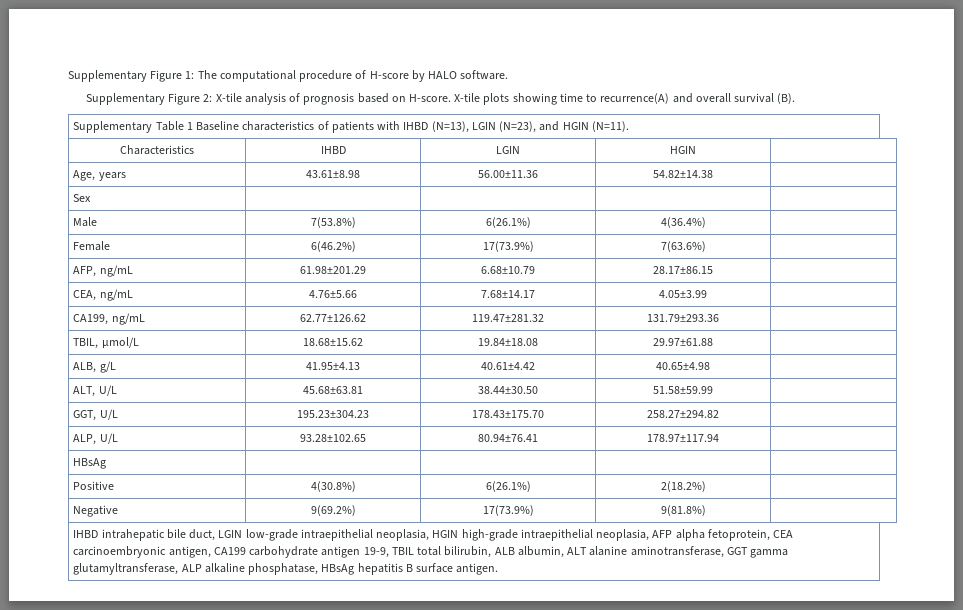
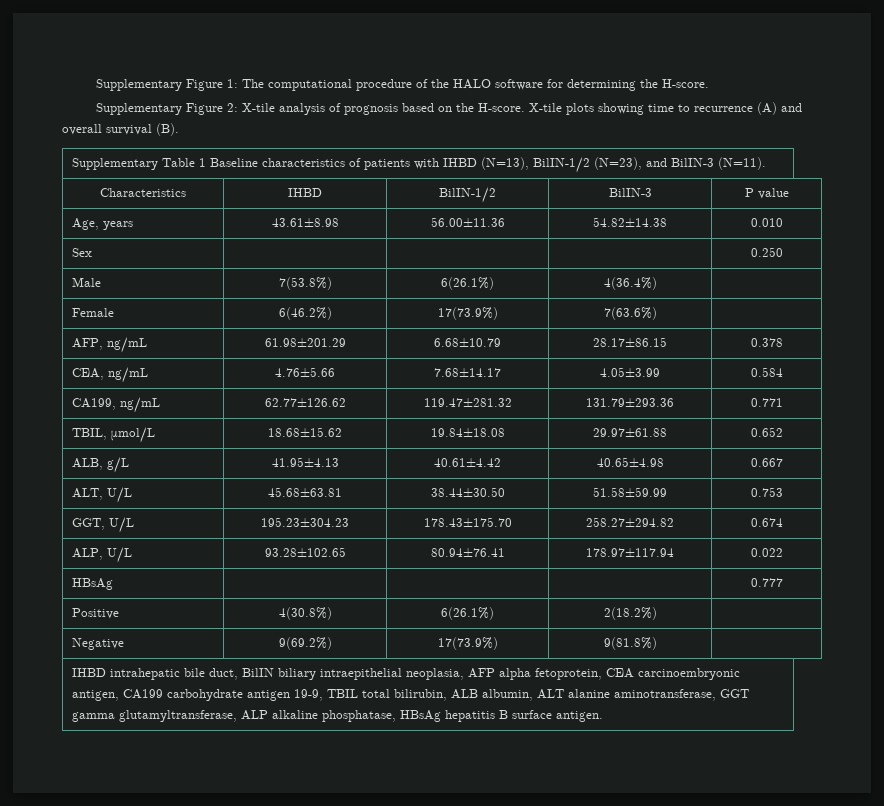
- Supplementary Figure 1: The computational procedure of H-score by HALO software.
+ Supplementary Figure 1: The computational procedure of the HALO software for determining the H-score.
- Supplementary Figure 2: X-tile analysis of prognosis based on H-score.
+ Supplementary Figure 2: X-tile analysis of prognosis based on the H-score.
- X-tile plots showing time to recurrence(A) and overall survival (B).
+ X-tile plots showing time to recurrence (A) and overall survival (B).
- Supplementary Table 1 Baseline characteristics of patients with IHBD (N=13), LGIN (N=23), and HGIN (N=11).
+ Supplementary Table 1 Baseline characteristics of patients with IHBD (N=13), BilIN-1/2 (N=23), and BilIN-3 (N=11).
- Characteristics | IHBD | LGIN | HGIN |
+ Characteristics | IHBD | BilIN-1/2 | BilIN-3 | P value
- Age, years | 43.61±8.98 | 56.00±11.36 | 54.82±14.38 |
+ Age, years | 43.61±8.98 | 56.00±11.36 | 54.82±14.38 | 0.010
- Sex | | | |
+ Sex | | | | 0.250
- AFP, ng/mL | 61.98±201.29 | 6.68±10.79 | 28.17±86.15 |
+ AFP, ng/mL | 61.98±201.29 | 6.68±10.79 | 28.17±86.15 | 0.378
- CEA, ng/mL | 4.76±5.66 | 7.68±14.17 | 4.05±3.99 |
+ CEA, ng/mL | 4.76±5.66 | 7.68±14.17 | 4.05±3.99 | 0.584
- CA199, ng/mL | 62.77±126.62 | 119.47±281.32 | 131.79±293.36 |
+ CA199, ng/mL | 62.77±126.62 | 119.47±281.32 | 131.79±293.36 | 0.771
- TBIL, μmol/L | 18.68±15.62 | 19.84±18.08 | 29.97±61.88 |
+ TBIL, μmol/L | 18.68±15.62 | 19.84±18.08 | 29.97±61.88 | 0.652
- ALB, g/L | 41.95±4.13 | 40.61±4.42 | 40.65±4.98 |
+ ALB, g/L | 41.95±4.13 | 40.61±4.42 | 40.65±4.98 | 0.667
- ALT, U/L | 45.68±63.81 | 38.44±30.50 | 51.58±59.99 |
+ ALT, U/L | 45.68±63.81 | 38.44±30.50 | 51.58±59.99 | 0.753
- GGT, U/L | 195.23±304.23 | 178.43±175.70 | 258.27±294.82 |
+ GGT, U/L | 195.23±304.23 | 178.43±175.70 | 258.27±294.82 | 0.674
- ALP, U/L | 93.28±102.65 | 80.94±76.41 | 178.97±117.94 |
+ ALP, U/L | 93.28±102.65 | 80.94±76.41 | 178.97±117.94 | 0.022
- HBsAg | | | |
+ HBsAg | | | | 0.777
- IHBD intrahepatic bile duct, LGIN low-grade intraepithelial neoplasia, HGIN high-grade intraepithelial neoplasia, AFP alpha fetoprotein, CEA carcinoembryonic antigen, CA199 carbohydrate antigen 19-9, TBIL total bilirubin, ALB albumin, ALT alanine aminotransferase, GGT gamma glutamyltransferase, ALP alkaline phosphatase, HBsAg hepatitis B surface antigen.
+ IHBD intrahepatic bile duct, BilIN biliary intraepithelial neoplasia, AFP alpha fetoprotein, CEA carcinoembryonic antigen, CA199 carbohydrate antigen 19-9, TBIL total bilirubin, ALB albumin, ALT alanine aminotransferase, GGT gamma glutamyltransferase, ALP alkaline phosphatase, HBsAg hepatitis B surface antigen.

